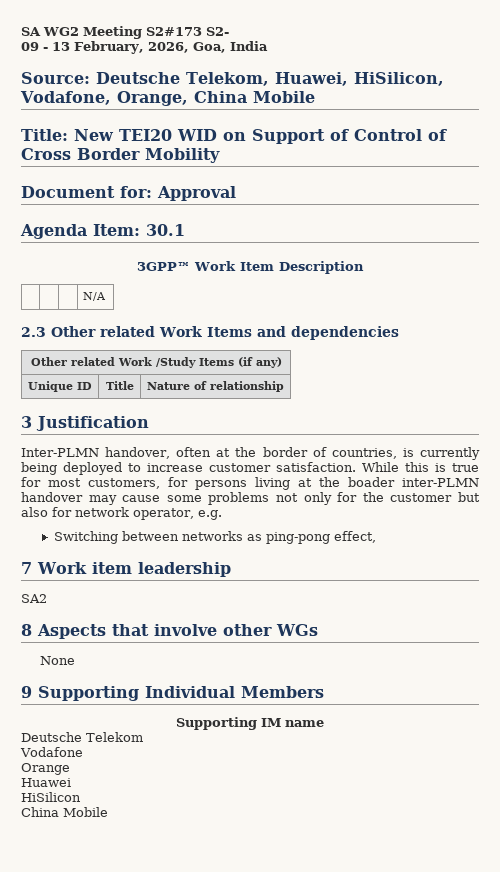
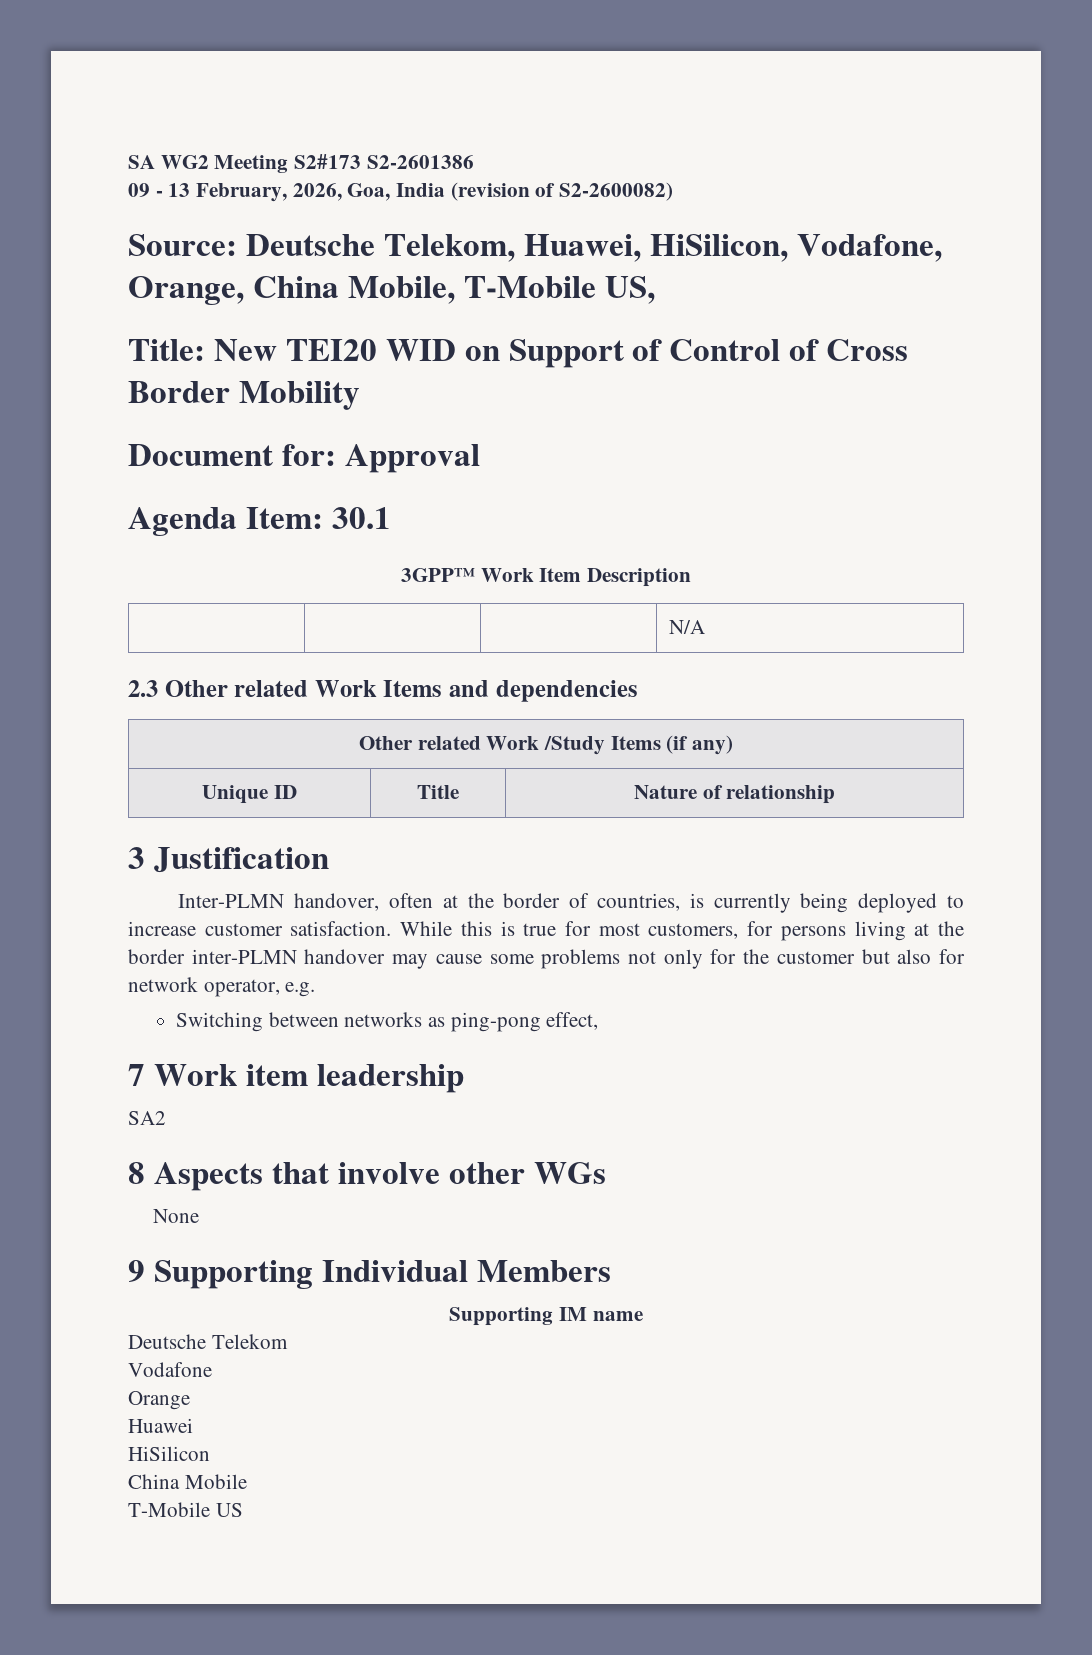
- SA WG2 Meeting S2#173 S2-
+ SA WG2 Meeting S2#173 S2-2601386
- 09 - 13 February, 2026, Goa, India
+ 09 - 13 February, 2026, Goa, India (revision of S2-2600082)
- Source: Deutsche Telekom, Huawei, HiSilicon, Vodafone, Orange, China Mobile
+ Source: Deutsche Telekom, Huawei, HiSilicon, Vodafone, Orange, China Mobile, T-Mobile US,
- While this is true for most customers, for persons living at the boader inter-PLMN handover may cause some problems not only for the customer but also for network operator, e.g.
+ While this is true for most customers, for persons living at the border inter-PLMN handover may cause some problems not only for the customer but also for network operator, e.g.
+ T-Mobile US

